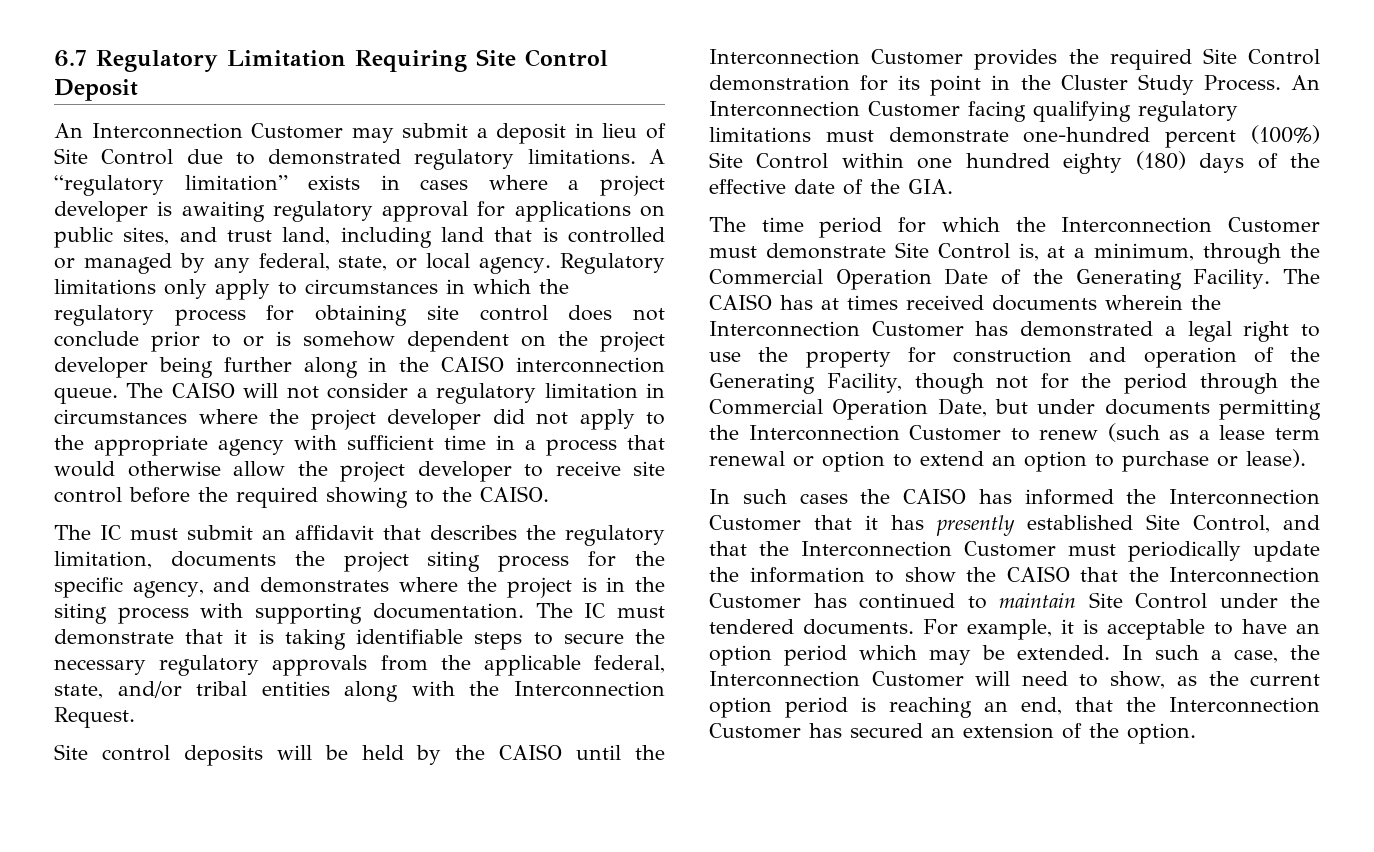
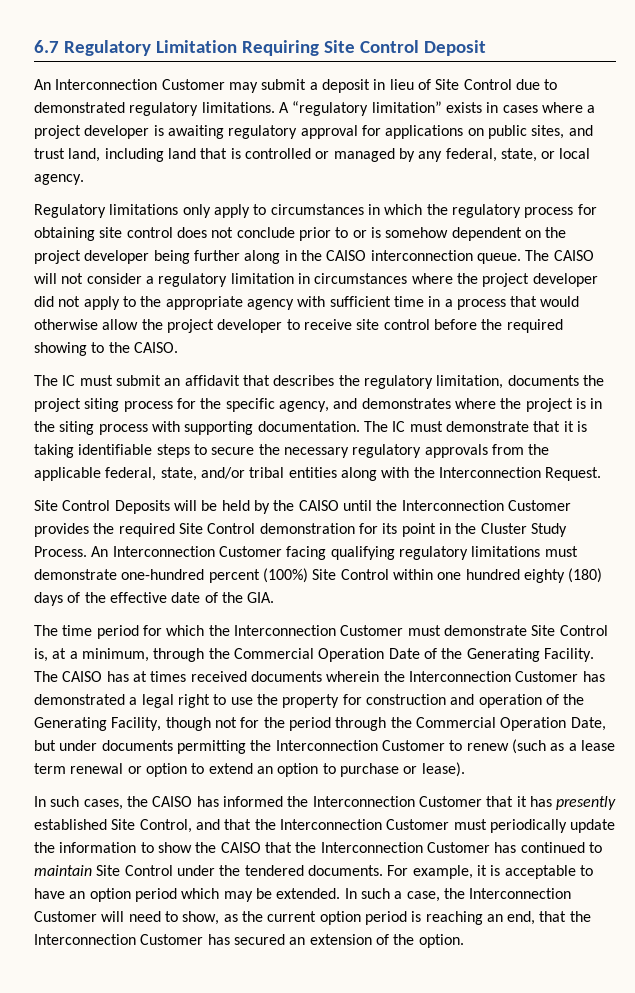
- A “regulatory limitation” exists in cases where a project developer is awaiting regulatory approval for applications on public sites, and trust land, including land that is controlled or managed by any federal, state, or local agency. Regulatory limitations only apply to circumstances in which the regulatory process for obtaining site control does not conclude prior to or is somehow dependent on the project developer being further along in the CAISO interconnection queue.
+ A “regulatory limitation” exists in cases where a project developer is awaiting regulatory approval for applications on public sites, and trust land, including land that is controlled or managed by any federal, state, or local agency.
+ Regulatory limitations only apply to circumstances in which the regulatory process for obtaining site control does not conclude prior to or is somehow dependent on the project developer being further along in the CAISO interconnection queue.
- Site control deposits will be held by the CAISO until the Interconnection Customer provides the required Site Control demonstration for its point in the Cluster Study Process.
+ Site Control Deposits will be held by the CAISO until the Interconnection Customer provides the required Site Control demonstration for its point in the Cluster Study Process.
- In such cases the CAISO has informed the Interconnection Customer that it has presently established Site Control, and that the Interconnection Customer must periodically update the information to show the CAISO that the Interconnection Customer has continued to maintain Site Control under the tendered documents.
+ In such cases, the CAISO has informed the Interconnection Customer that it has presently established Site Control, and that the Interconnection Customer must periodically update the information to show the CAISO that the Interconnection Customer has continued to maintain Site Control under the tendered documents.

